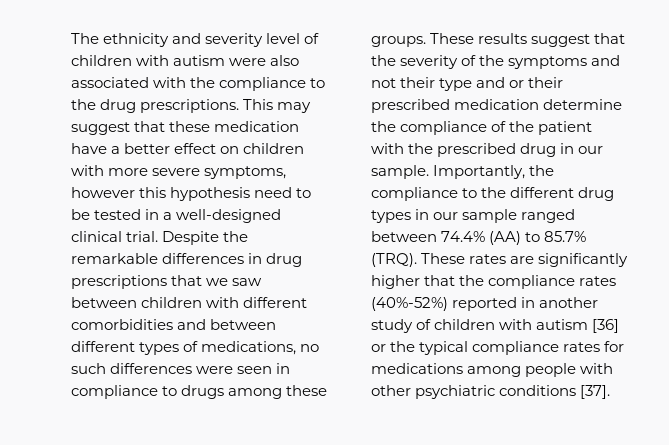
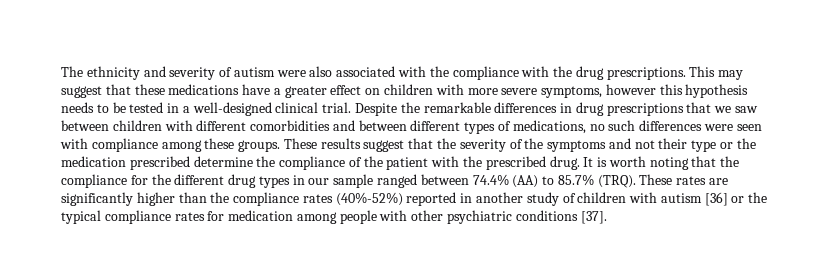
- The ethnicity and severity level of children with autism were also associated with the compliance to the drug prescriptions.
+ The ethnicity and severity of autism were also associated with the compliance with the drug prescriptions.
- This may suggest that these medication have a better effect on children with more severe symptoms, however this hypothesis need to be tested in a well-designed clinical trial.
+ This may suggest that these medications have a greater effect on children with more severe symptoms, however this hypothesis needs to be tested in a well-designed clinical trial.
- Despite the remarkable differences in drug prescriptions that we saw between children with different comorbidities and between different types of medications, no such differences were seen in compliance to drugs among these groups.
+ Despite the remarkable differences in drug prescriptions that we saw between children with different comorbidities and between different types of medications, no such differences were seen with compliance among these groups.
- These results suggest that the severity of the symptoms and not their type and or their prescribed medication determine the compliance of the patient with the prescribed drug in our sample. Importantly, the compliance to the different drug types in our sample ranged between 74.4% (AA) to 85.7% (TRQ).
+ These results suggest that the severity of the symptoms and not their type or the medication prescribed determine the compliance of the patient with the prescribed drug. It is worth noting that the compliance for the different drug types in our sample ranged between 74.4% (AA) to 85.7% (TRQ).
- These rates are significantly higher that the compliance rates (40%-52%) reported in another study of children with autism [36] or the typical compliance rates for medications among people with other psychiatric conditions [37].
+ These rates are significantly higher than the compliance rates (40%-52%) reported in another study of children with autism [36] or the typical compliance rates for medication among people with other psychiatric conditions [37].

